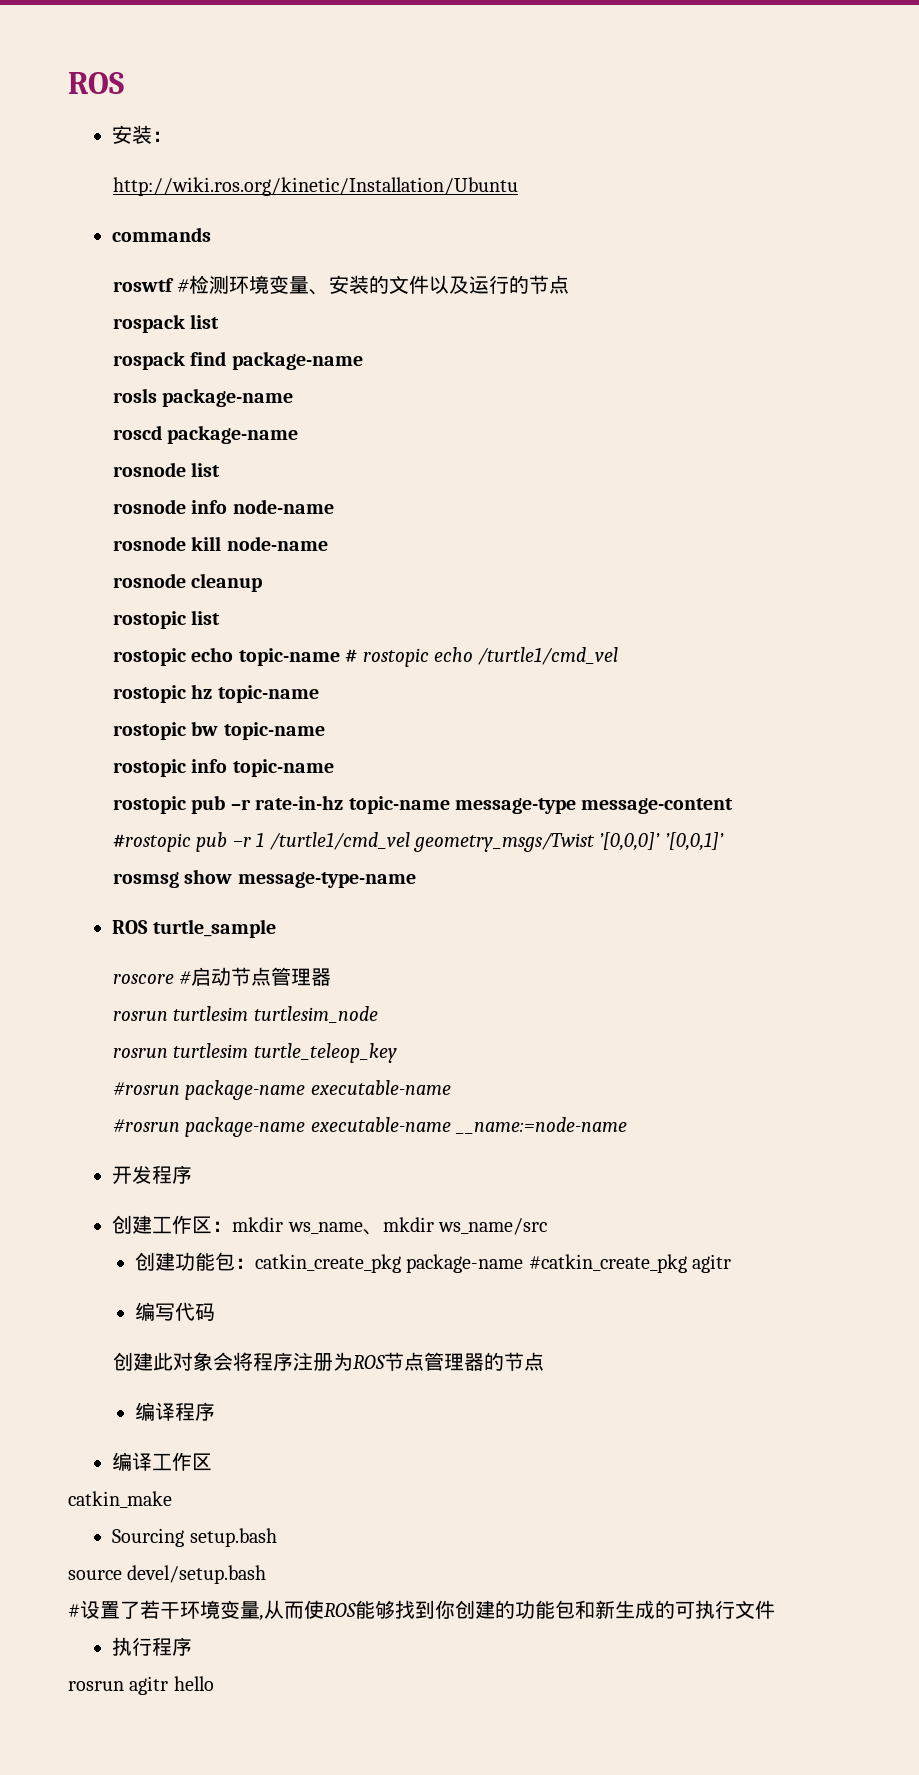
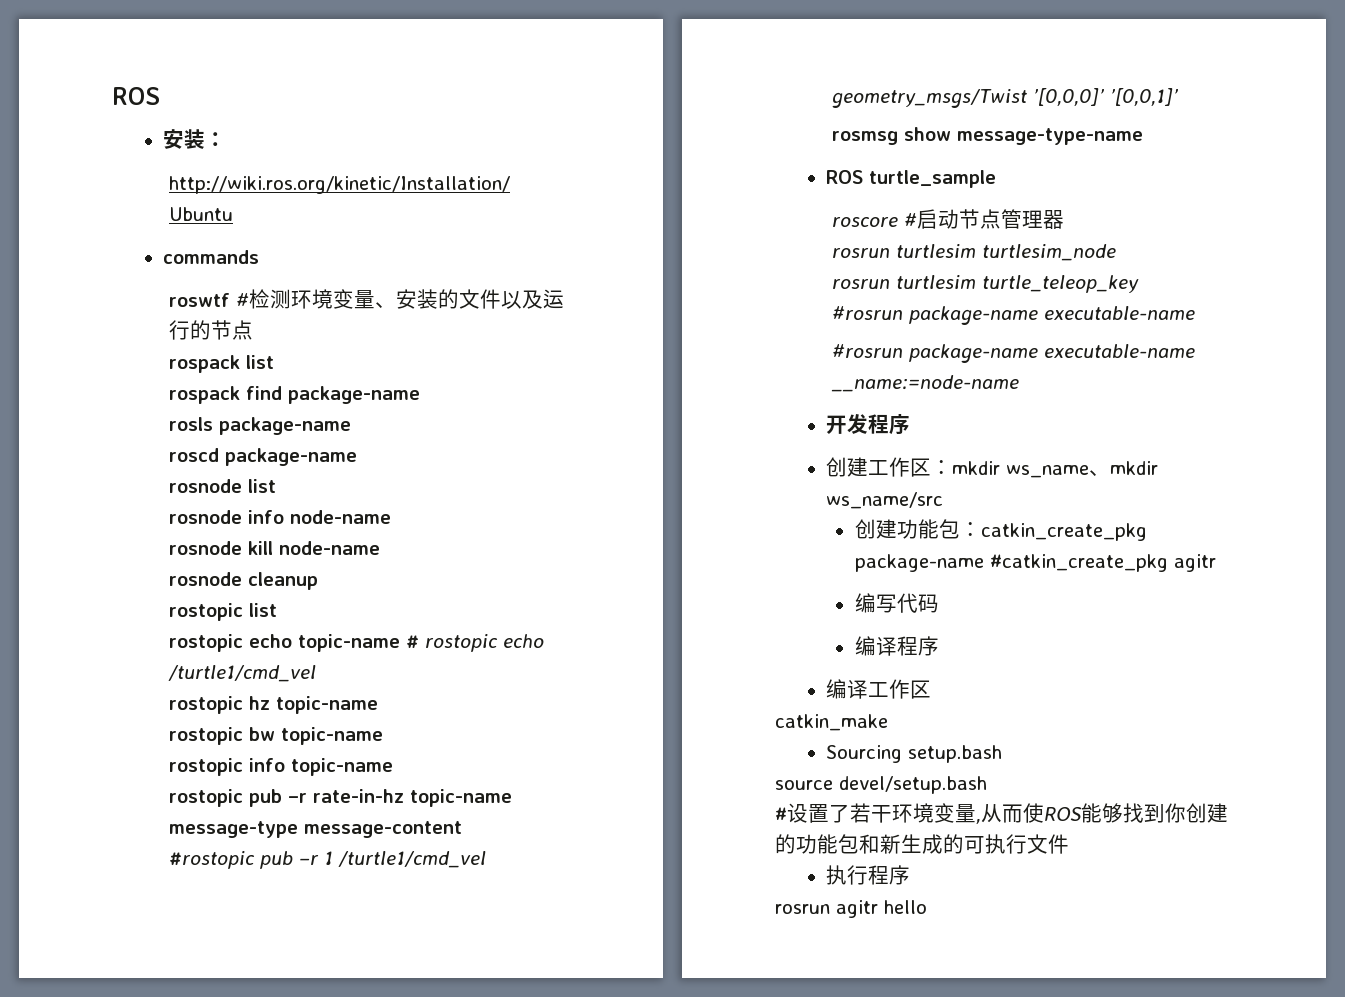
- 创建此对象会将程序注册为ROS节点管理器的节点

